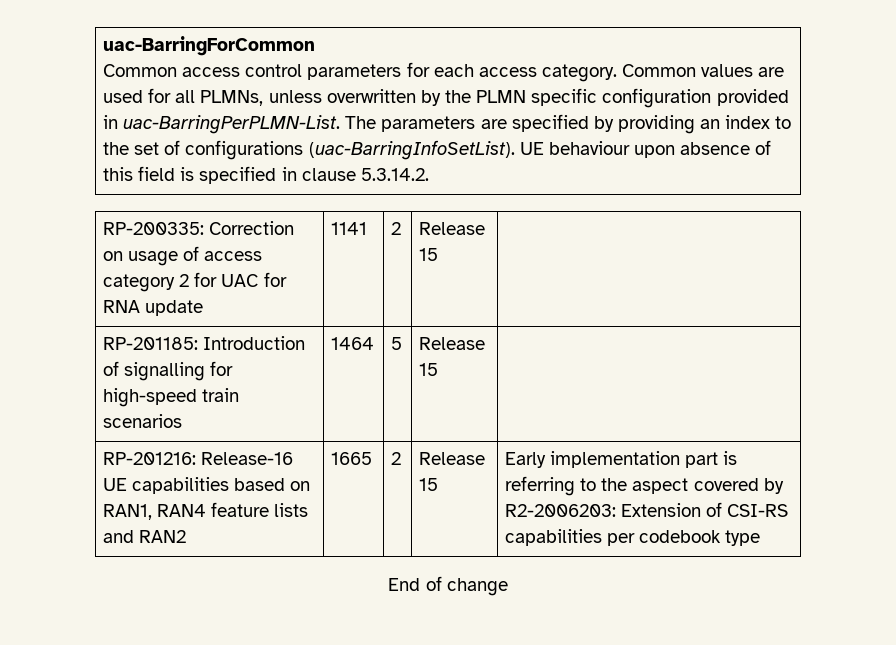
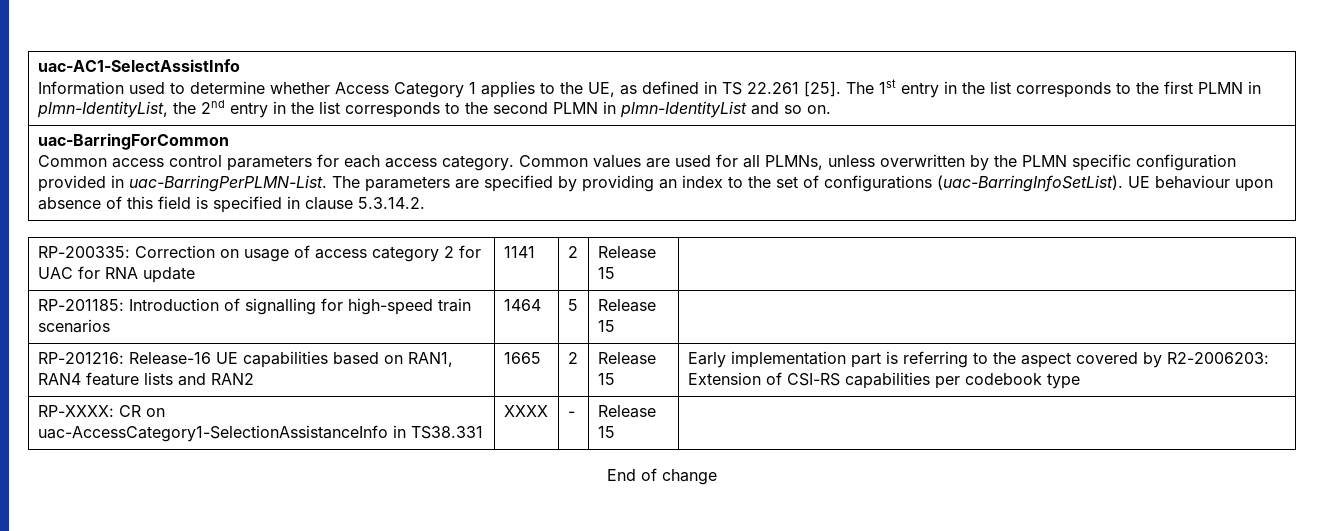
+ uac-AC1-SelectAssistInfo
+ Information used to determine whether Access Category 1 applies to the UE, as defined in TS 22.261 [25]. The 1st entry in the list corresponds to the first PLMN in plmn-IdentityList, the 2nd entry in the list corresponds to the second PLMN in plmn-IdentityList and so on.
+ RP-XXXX: CR on uac-AccessCategory1-SelectionAssistanceInfo in TS38.331 | XXXX | - | Release 15 |

